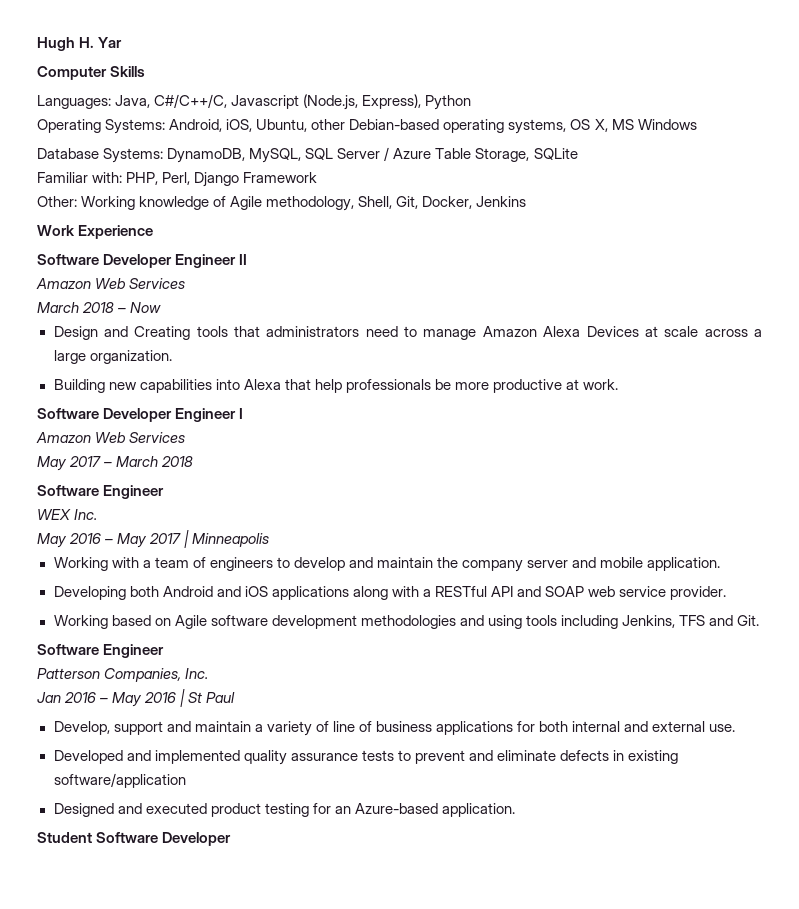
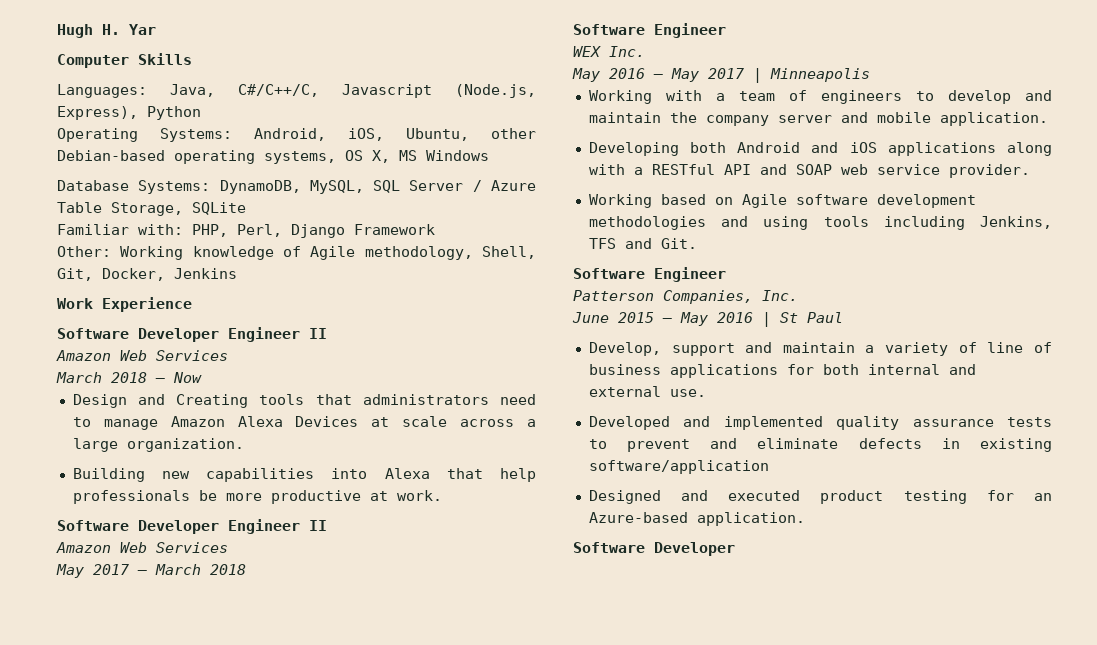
  Building new capabilities into Alexa that help professionals be more productive at work.
- Software Developer Engineer I
+ Software Developer Engineer II
- Jan 2016 – May 2016 | St Paul
+ June 2015 – May 2016 | St Paul
  Designed and executed product testing for an Azure-based application.
- Student Software Developer
+ Software Developer

